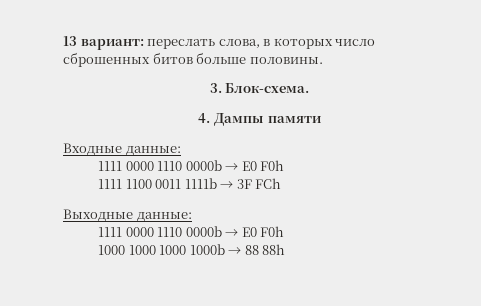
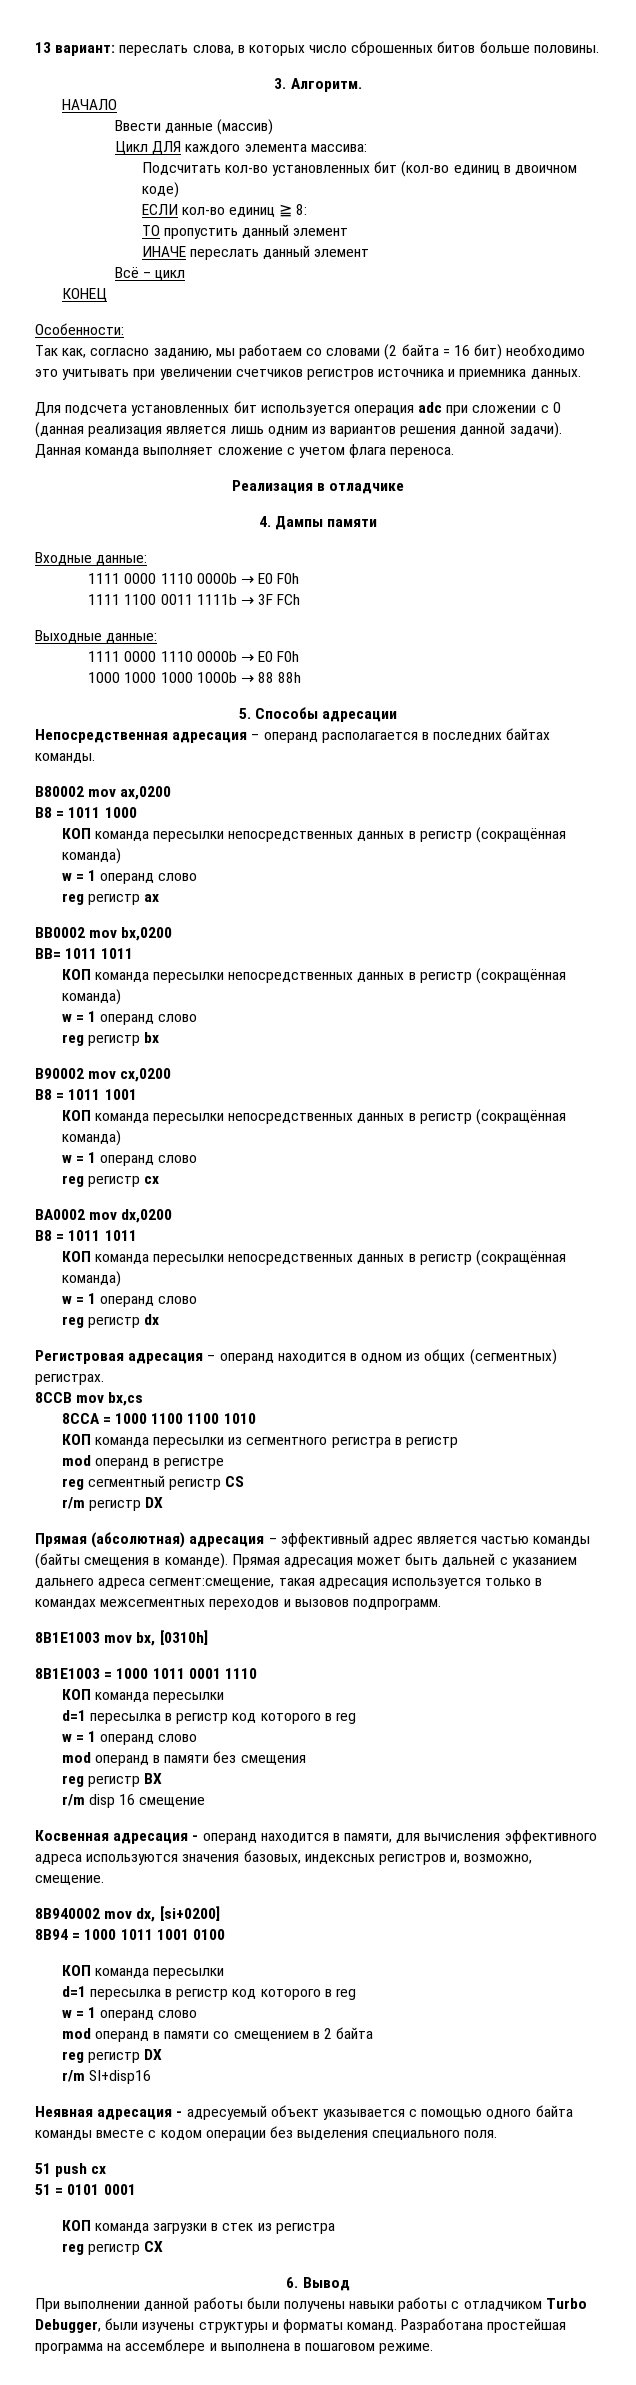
- 3. Блок-схема.
+ 3. Алгоритм.
+ НАЧАЛО
+ Ввести данные (массив)
+ Цикл ДЛЯ каждого элемента массива:
+ Подсчитать кол-во установленных бит (кол-во единиц в двоичном коде)
+ ЕСЛИ кол-во единиц ≧ 8:
+ ТО пропустить данный элемент
+ ИНАЧЕ переслать данный элемент
+ Всё – цикл
+ КОНЕЦ
+ Особенности:
+ Так как, согласно заданию, мы работаем со словами (2 байта = 16 бит) необходимо это учитывать при увеличении счетчиков регистров источника и приемника данных.
+ Для подсчета установленных бит используется операция adc при сложении с 0 (данная реализация является лишь одним из вариантов решения данной задачи). Данная команда выполняет сложение с учетом флага переноса.
+ Реализация в отладчике
+ 5. Способы адресации
+ Непосредственная адресация – операнд располагается в последних байтах команды.
+ B80002 mov ax,0200
+ B8 = 1011 1000
+ КОП команда пересылки непосредственных данных в регистр (сокращённая команда)
+ w = 1 операнд слово
+ reg регистр ax
+ BB0002 mov bx,0200
+ BB= 1011 1011
+ КОП команда пересылки непосредственных данных в регистр (сокращённая команда)
+ w = 1 операнд слово
+ reg регистр bx
+ B90002 mov cx,0200
+ B8 = 1011 1001
+ КОП команда пересылки непосредственных данных в регистр (сокращённая команда)
+ w = 1 операнд слово
+ reg регистр cx
+ BA0002 mov dx,0200
+ B8 = 1011 1011
+ КОП команда пересылки непосредственных данных в регистр (сокращённая команда)
+ w = 1 операнд слово
+ reg регистр dx
+ Регистровая адресация – операнд находится в одном из общих (сегментных) регистрах.
+ 8CCB mov bx,cs
+ 8CCA = 1000 1100 1100 1010
+ КОП команда пересылки из сегментного регистра в регистр
+ mod операнд в регистре
+ reg сегментный регистр CS
+ r/m регистр DX
+ Прямая (абсолютная) адресация – эффективный адрес является частью команды (байты смещения в команде). Прямая адресация может быть дальней с указанием дальнего адреса сегмент:смещение, такая адресация используется только в командах межсегментных переходов и вызовов подпрограмм.
+ 8B1E1003 mov bx, [0310h]
+ 8B1E1003 = 1000 1011 0001 1110
+ КОП команда пересылки
+ d=1 пересылка в регистр код которого в reg
+ w = 1 операнд слово
+ mod операнд в памяти без смещения
+ reg регистр BX
+ r/m disp 16 смещение
+ Косвенная адресация - операнд находится в памяти, для вычисления эффективного адреса используются значения базовых, индексных регистров и, возможно, смещение.
+ 8B940002 mov dx, [si+0200]
+ 8B94 = 1000 1011 1001 0100
+ КОП команда пересылки
+ d=1 пересылка в регистр код которого в reg
+ w = 1 операнд слово
+ mod операнд в памяти со смещением в 2 байта
+ reg регистр DX
+ r/m SI+disp16
+ Неявная адресация - адресуемый объект указывается с помощью одного байта команды вместе с кодом операции без выделения специального поля.
+ 51 push cx
+ 51 = 0101 0001
+ КОП команда загрузки в стек из регистра
+ reg регистр CX
+ 6. Вывод
+ При выполнении данной работы были получены навыки работы с отладчиком Turbo Debugger, были изучены структуры и форматы команд. Разработана простейшая программа на ассемблере и выполнена в пошаговом режиме.

